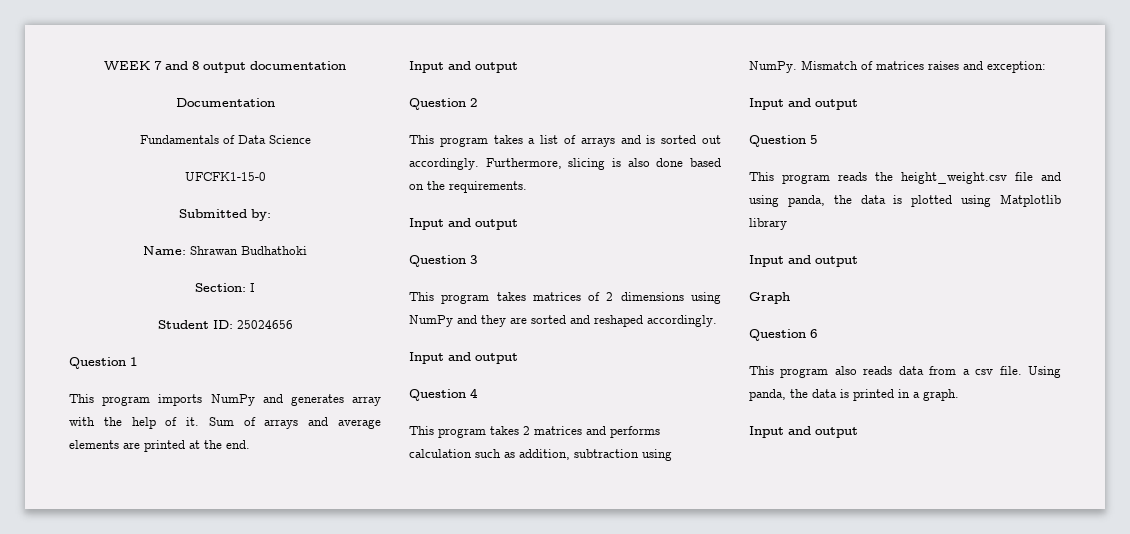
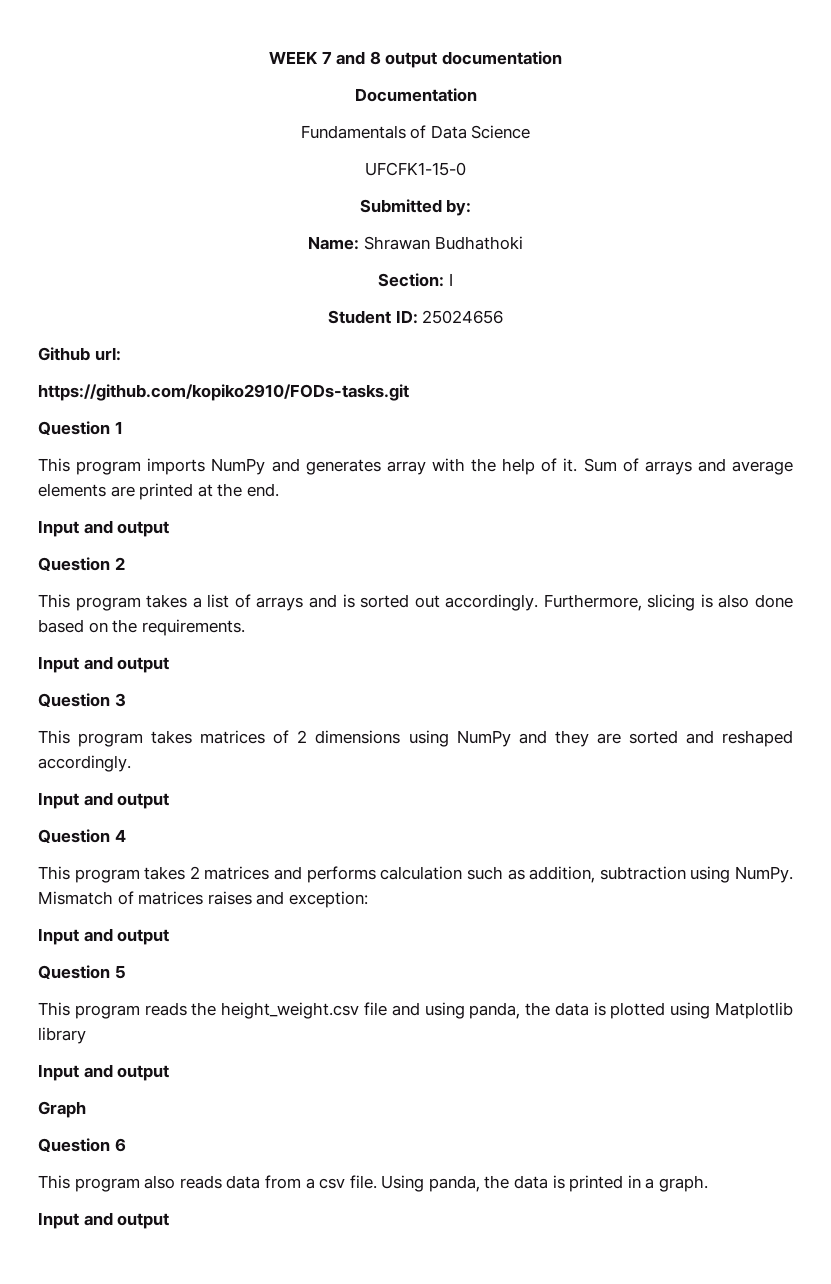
+ Github url:
+ https://github.com/kopiko2910/FODs-tasks.git

